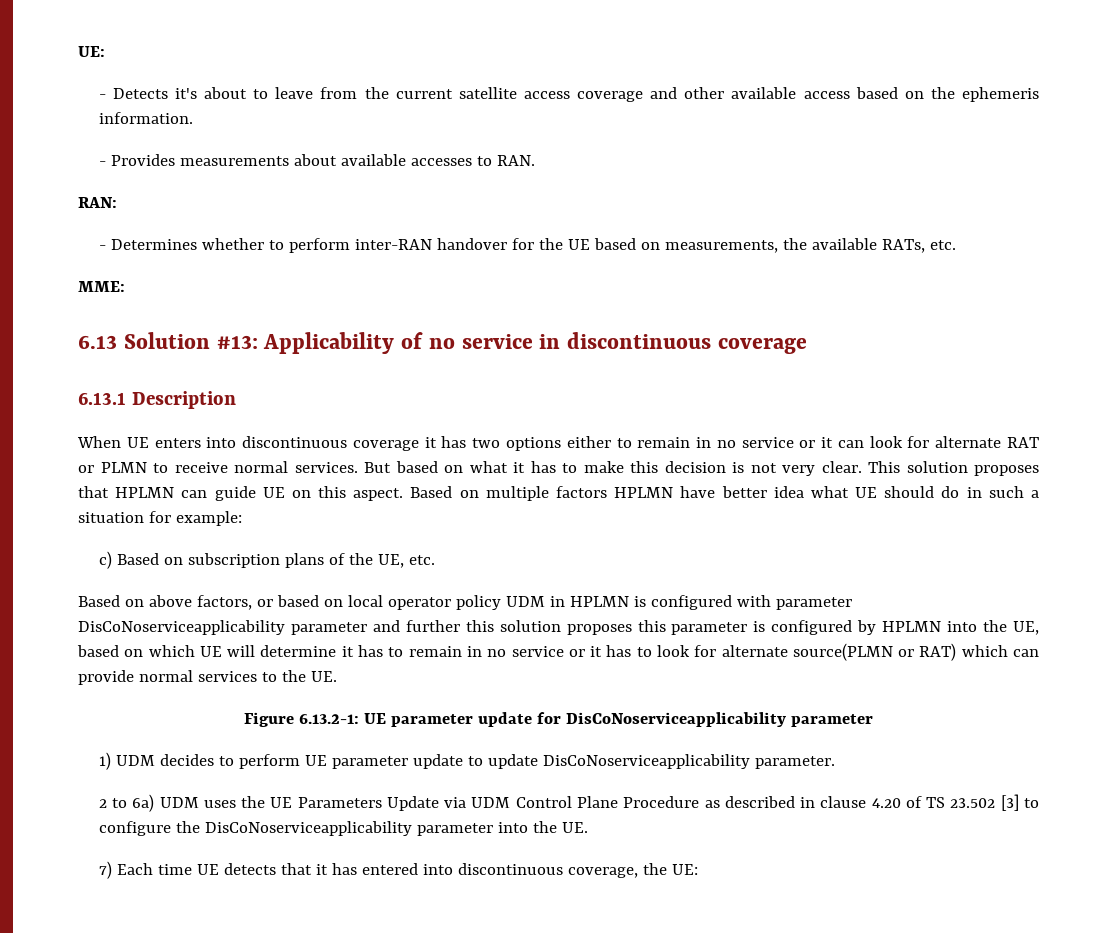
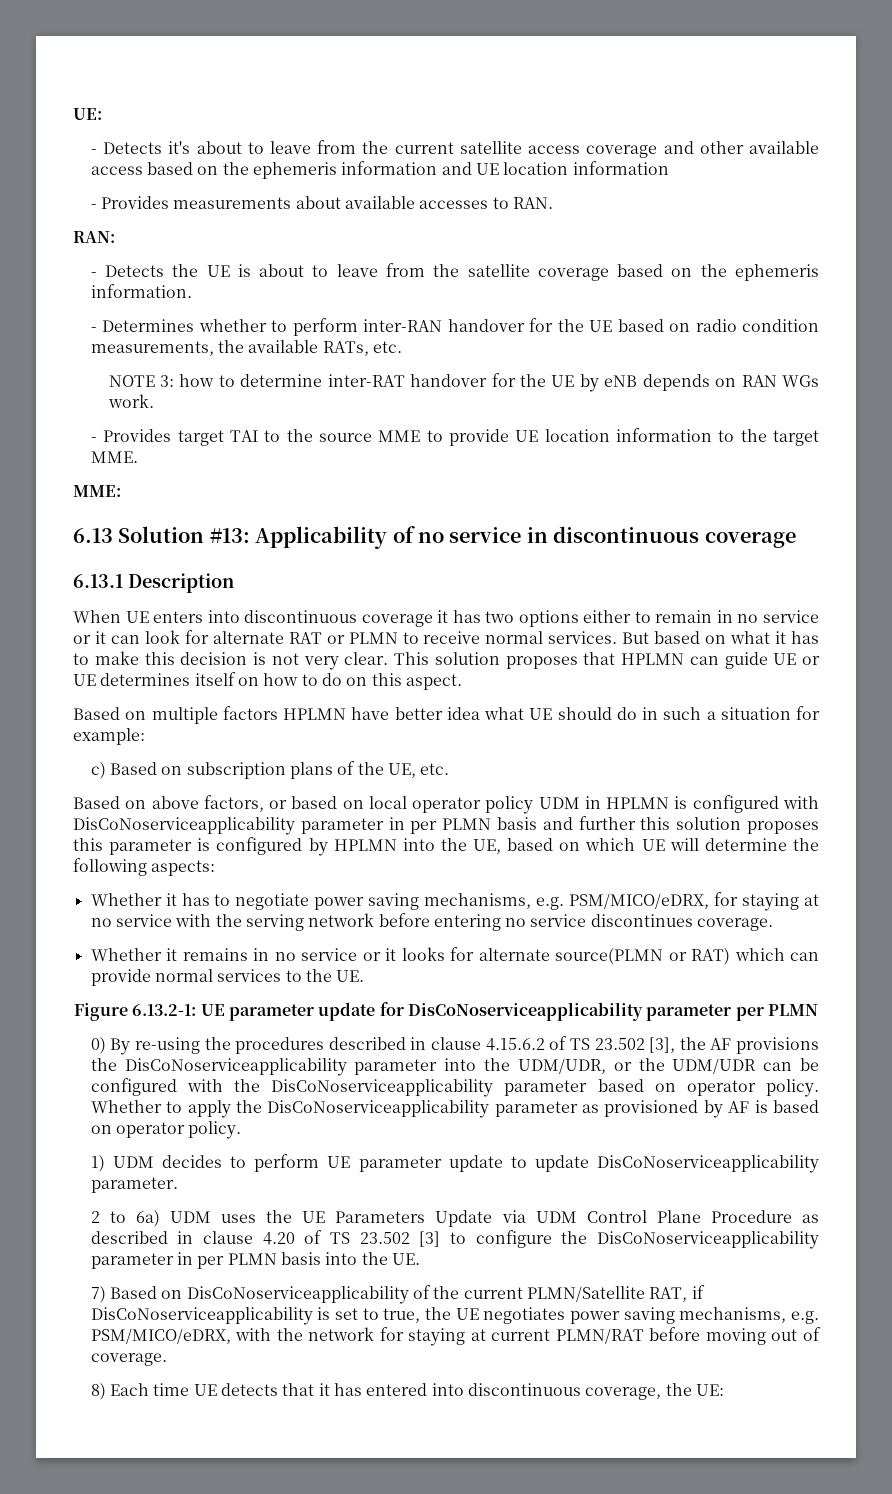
- - Detects it's about to leave from the current satellite access coverage and other available access based on the ephemeris information.
+ - Detects it's about to leave from the current satellite access coverage and other available access based on the ephemeris information and UE location information
+ - Detects the UE is about to leave from the satellite coverage based on the ephemeris information.
- - Determines whether to perform inter-RAN handover for the UE based on measurements, the available RATs, etc.
+ - Determines whether to perform inter-RAN handover for the UE based on radio condition measurements, the available RATs, etc.
+ NOTE 3: how to determine inter-RAT handover for the UE by eNB depends on RAN WGs work.
+ - Provides target TAI to the source MME to provide UE location information to the target MME.
- This solution proposes that HPLMN can guide UE on this aspect. Based on multiple factors HPLMN have better idea what UE should do in such a situation for example:
+ This solution proposes that HPLMN can guide UE or UE determines itself on how to do on this aspect.
+ Based on multiple factors HPLMN have better idea what UE should do in such a situation for example:
- Based on above factors, or based on local operator policy UDM in HPLMN is configured with parameter DisCoNoserviceapplicability parameter and further this solution proposes this parameter is configured by HPLMN into the UE, based on which UE will determine it has to remain in no service or it has to look for alternate source(PLMN or RAT) which can provide normal services to the UE.
+ Based on above factors, or based on local operator policy UDM in HPLMN is configured with DisCoNoserviceapplicability parameter in per PLMN basis and further this solution proposes this parameter is configured by HPLMN into the UE, based on which UE will determine the following aspects:
+ Whether it has to negotiate power saving mechanisms, e.g. PSM/MICO/eDRX, for staying at no service with the serving network before entering no service discontinues coverage.
+ Whether it remains in no service or it looks for alternate source(PLMN or RAT) which can provide normal services to the UE.
- Figure 6.13.2-1: UE parameter update for DisCoNoserviceapplicability parameter
+ Figure 6.13.2-1: UE parameter update for DisCoNoserviceapplicability parameter per PLMN
+ 0) By re-using the procedures described in clause 4.15.6.2 of TS 23.502 [3], the AF provisions the DisCoNoserviceapplicability parameter into the UDM/UDR, or the UDM/UDR can be configured with the DisCoNoserviceapplicability parameter based on operator policy. Whether to apply the DisCoNoserviceapplicability parameter as provisioned by AF is based on operator policy.
- 2 to 6a) UDM uses the UE Parameters Update via UDM Control Plane Procedure as described in clause 4.20 of TS 23.502 [3] to configure the DisCoNoserviceapplicability parameter into the UE.
+ 2 to 6a) UDM uses the UE Parameters Update via UDM Control Plane Procedure as described in clause 4.20 of TS 23.502 [3] to configure the DisCoNoserviceapplicability parameter in per PLMN basis into the UE.
- 7) Each time UE detects that it has entered into discontinuous coverage, the UE:
+ 7) Based on DisCoNoserviceapplicability of the current PLMN/Satellite RAT, if DisCoNoserviceapplicability is set to true, the UE negotiates power saving mechanisms, e.g. PSM/MICO/eDRX, with the network for staying at current PLMN/RAT before moving out of coverage.
+ 8) Each time UE detects that it has entered into discontinuous coverage, the UE:

